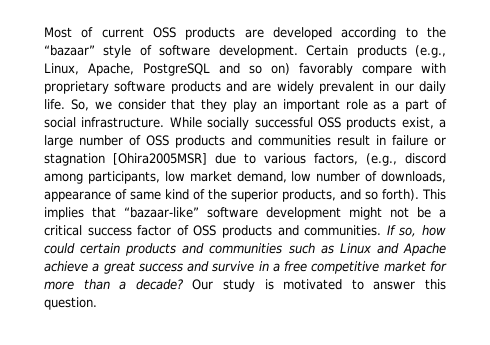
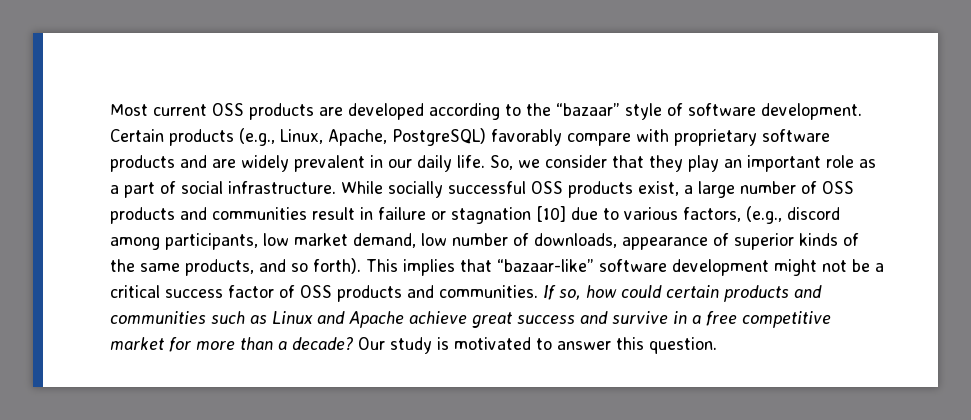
- Most of current OSS products are developed according to the “bazaar” style of software development.
+ Most current OSS products are developed according to the “bazaar” style of software development.
- Certain products (e.g., Linux, Apache, PostgreSQL and so on) favorably compare with proprietary software products and are widely prevalent in our daily life.
+ Certain products (e.g., Linux, Apache, PostgreSQL) favorably compare with proprietary software products and are widely prevalent in our daily life.
- While socially successful OSS products exist, a large number of OSS products and communities result in failure or stagnation [Ohira2005MSR] due to various factors, (e.g., discord among participants, low market demand, low number of downloads, appearance of same kind of the superior products, and so forth).
+ While socially successful OSS products exist, a large number of OSS products and communities result in failure or stagnation [10] due to various factors, (e.g., discord among participants, low market demand, low number of downloads, appearance of superior kinds of the same products, and so forth).
- If so, how could certain products and communities such as Linux and Apache achieve a great success and survive in a free competitive market for more than a decade?
+ If so, how could certain products and communities such as Linux and Apache achieve great success and survive in a free competitive market for more than a decade?

